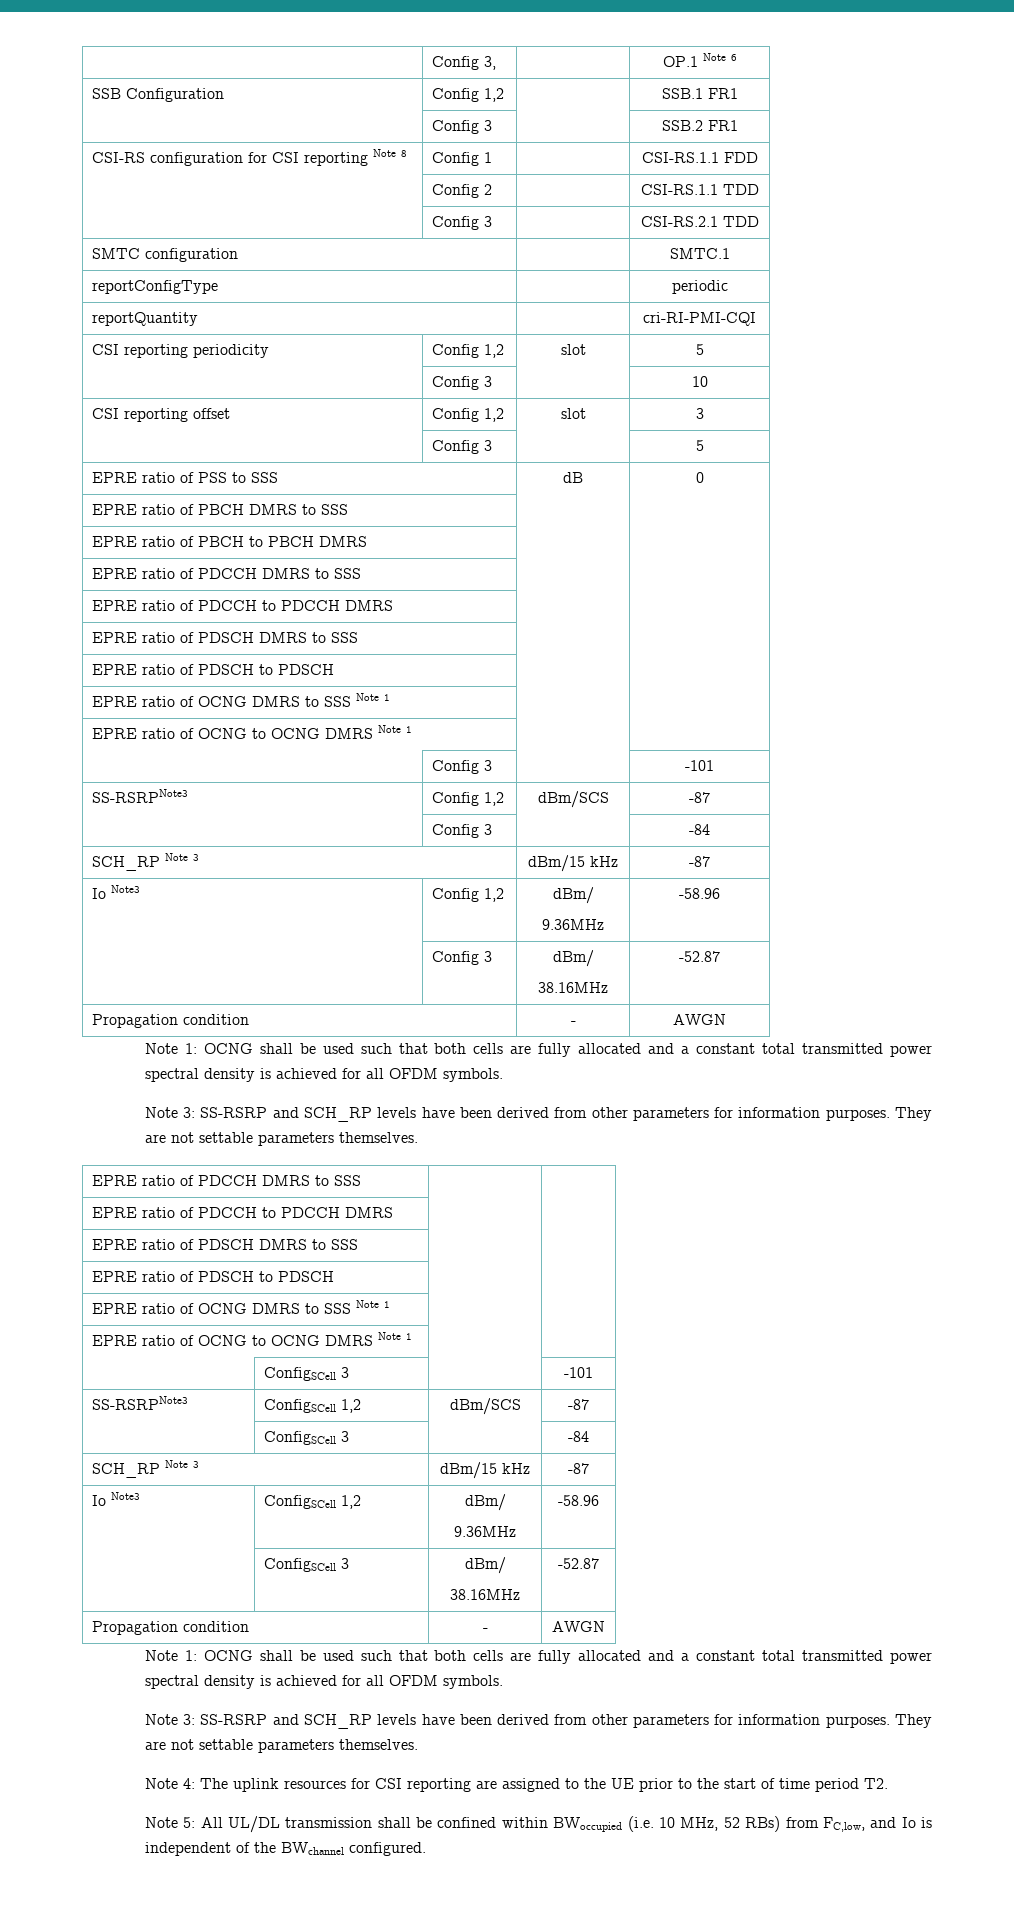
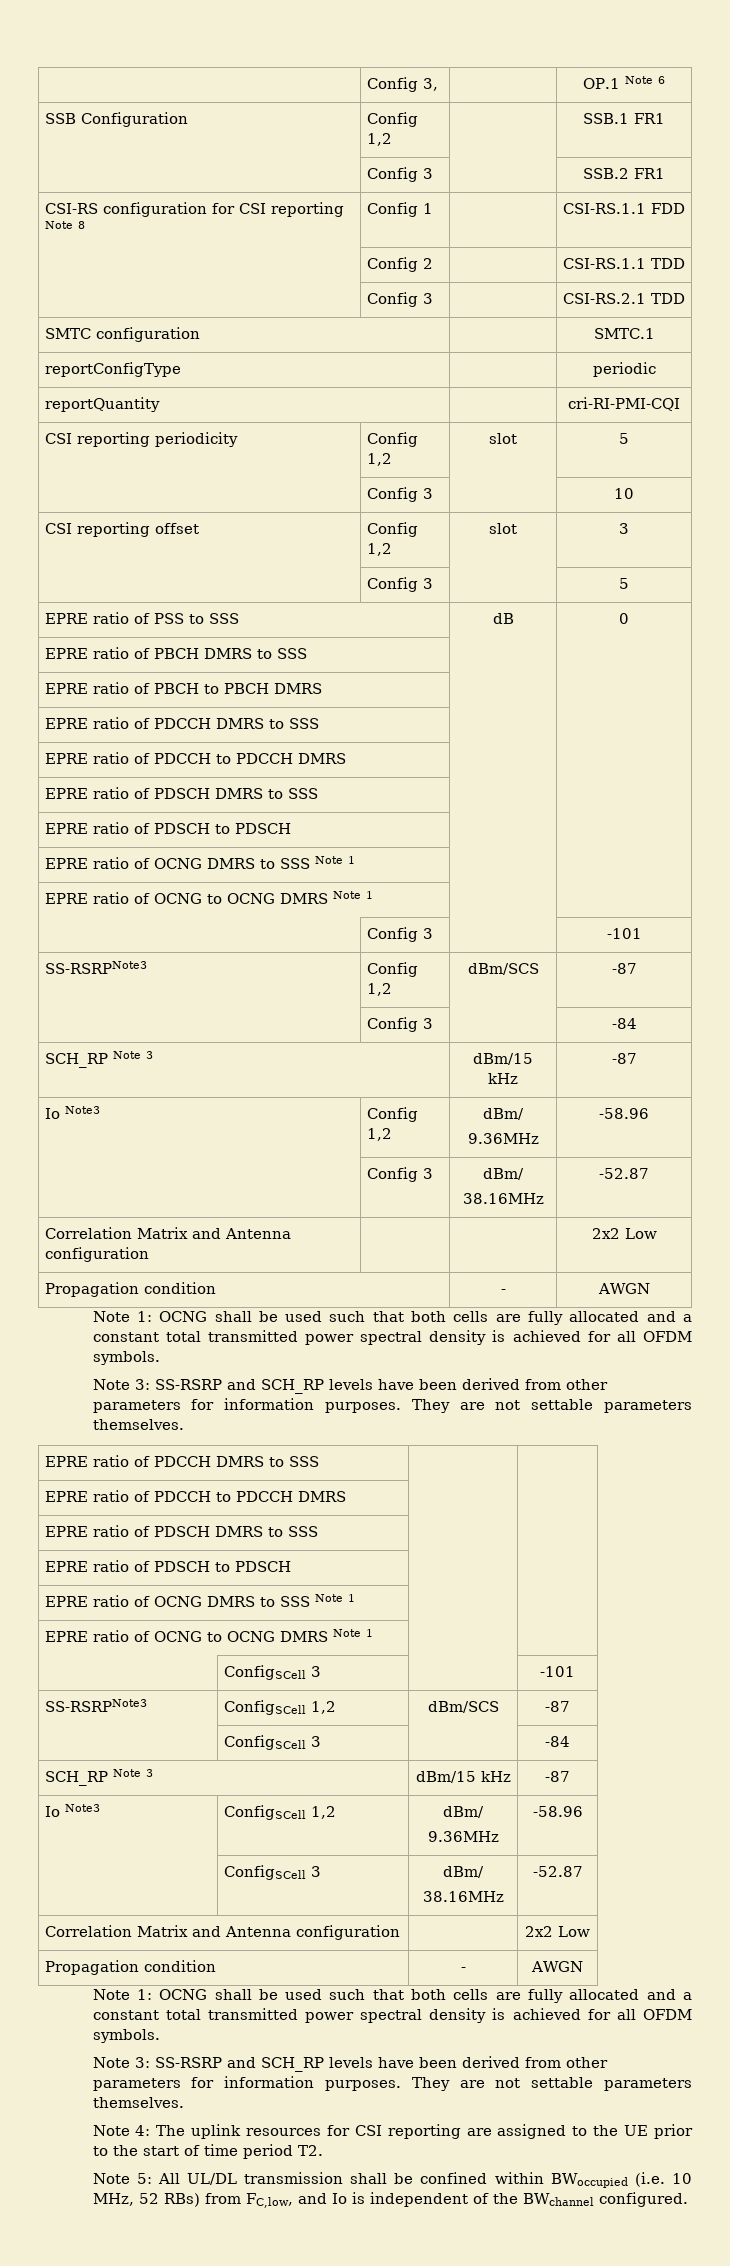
+ Correlation Matrix and Antenna configuration | | | 2x2 Low
+ Correlation Matrix and Antenna configuration | | 2x2 Low

